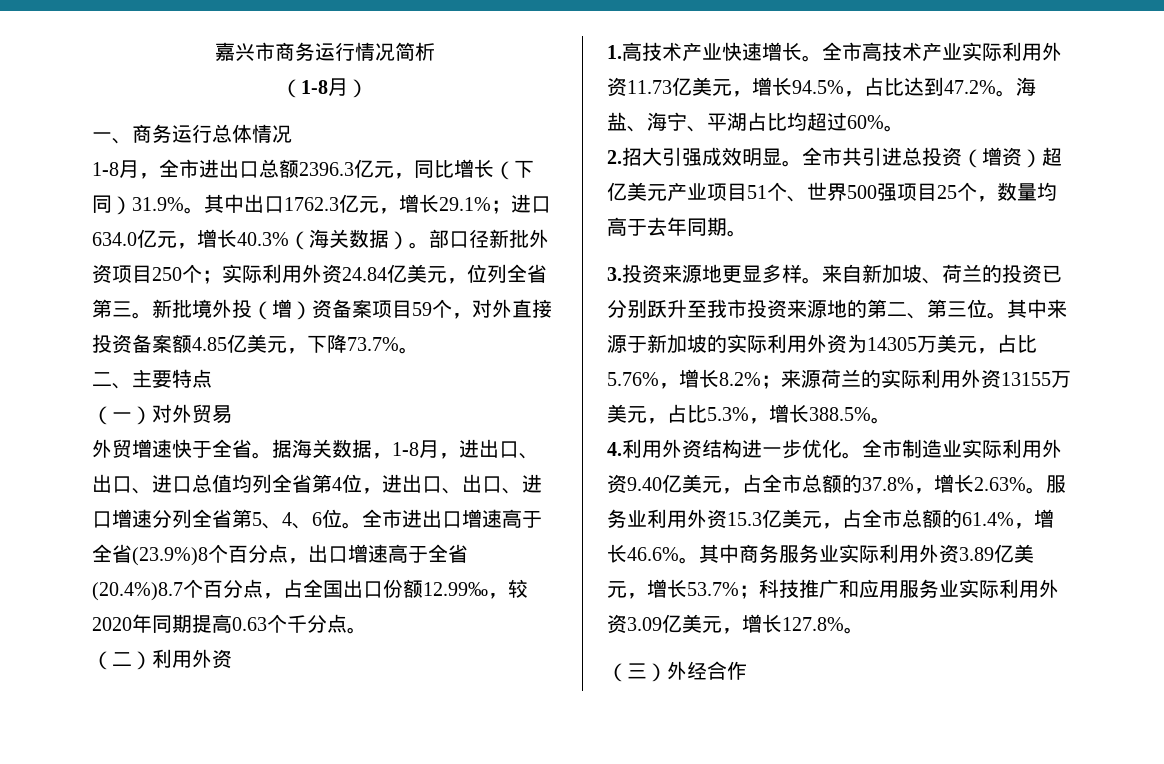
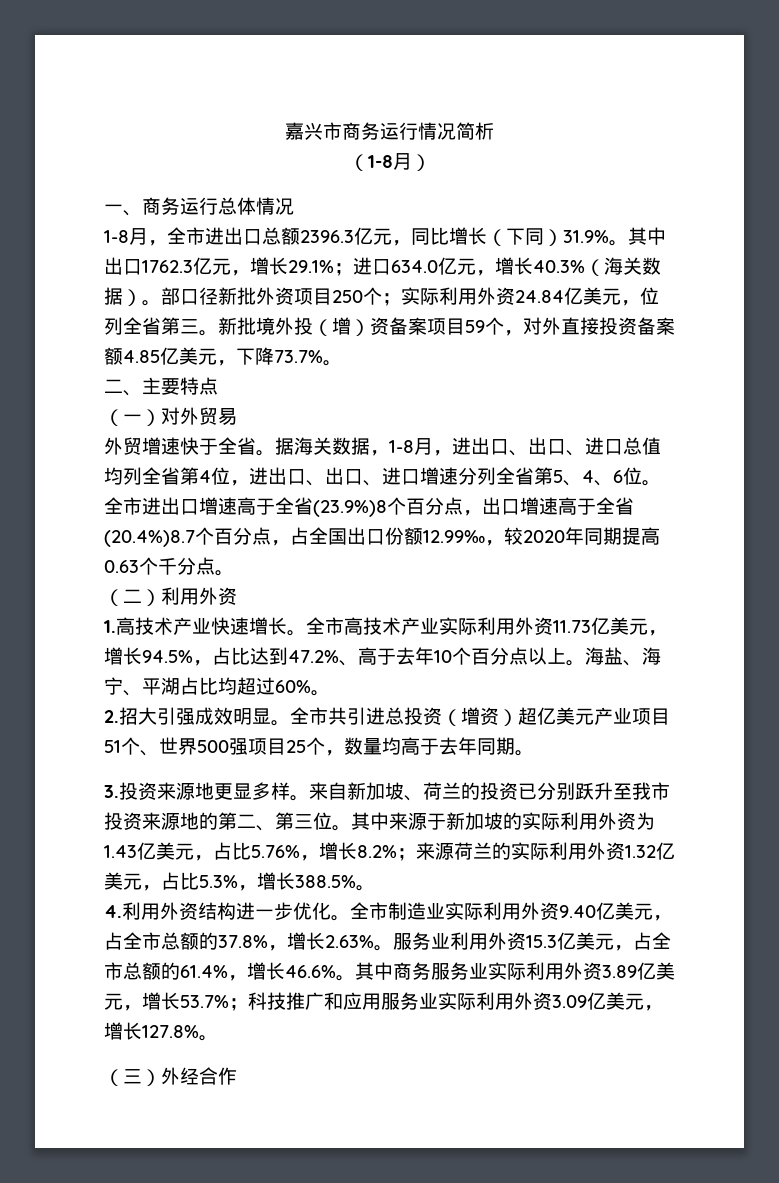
- 全市高技术产业实际利用外资11.73亿美元，增长94.5%，占比达到47.2%。
+ 全市高技术产业实际利用外资11.73亿美元，增长94.5%，占比达到47.2%、高于去年10个百分点以上。
- 其中来源于新加坡的实际利用外资为14305万美元，占比5.76%，增长8.2%；来源荷兰的实际利用外资13155万美元，占比5.3%，增长388.5%。
+ 其中来源于新加坡的实际利用外资为1.43亿美元，占比5.76%，增长8.2%；来源荷兰的实际利用外资1.32亿美元，占比5.3%，增长388.5%。

